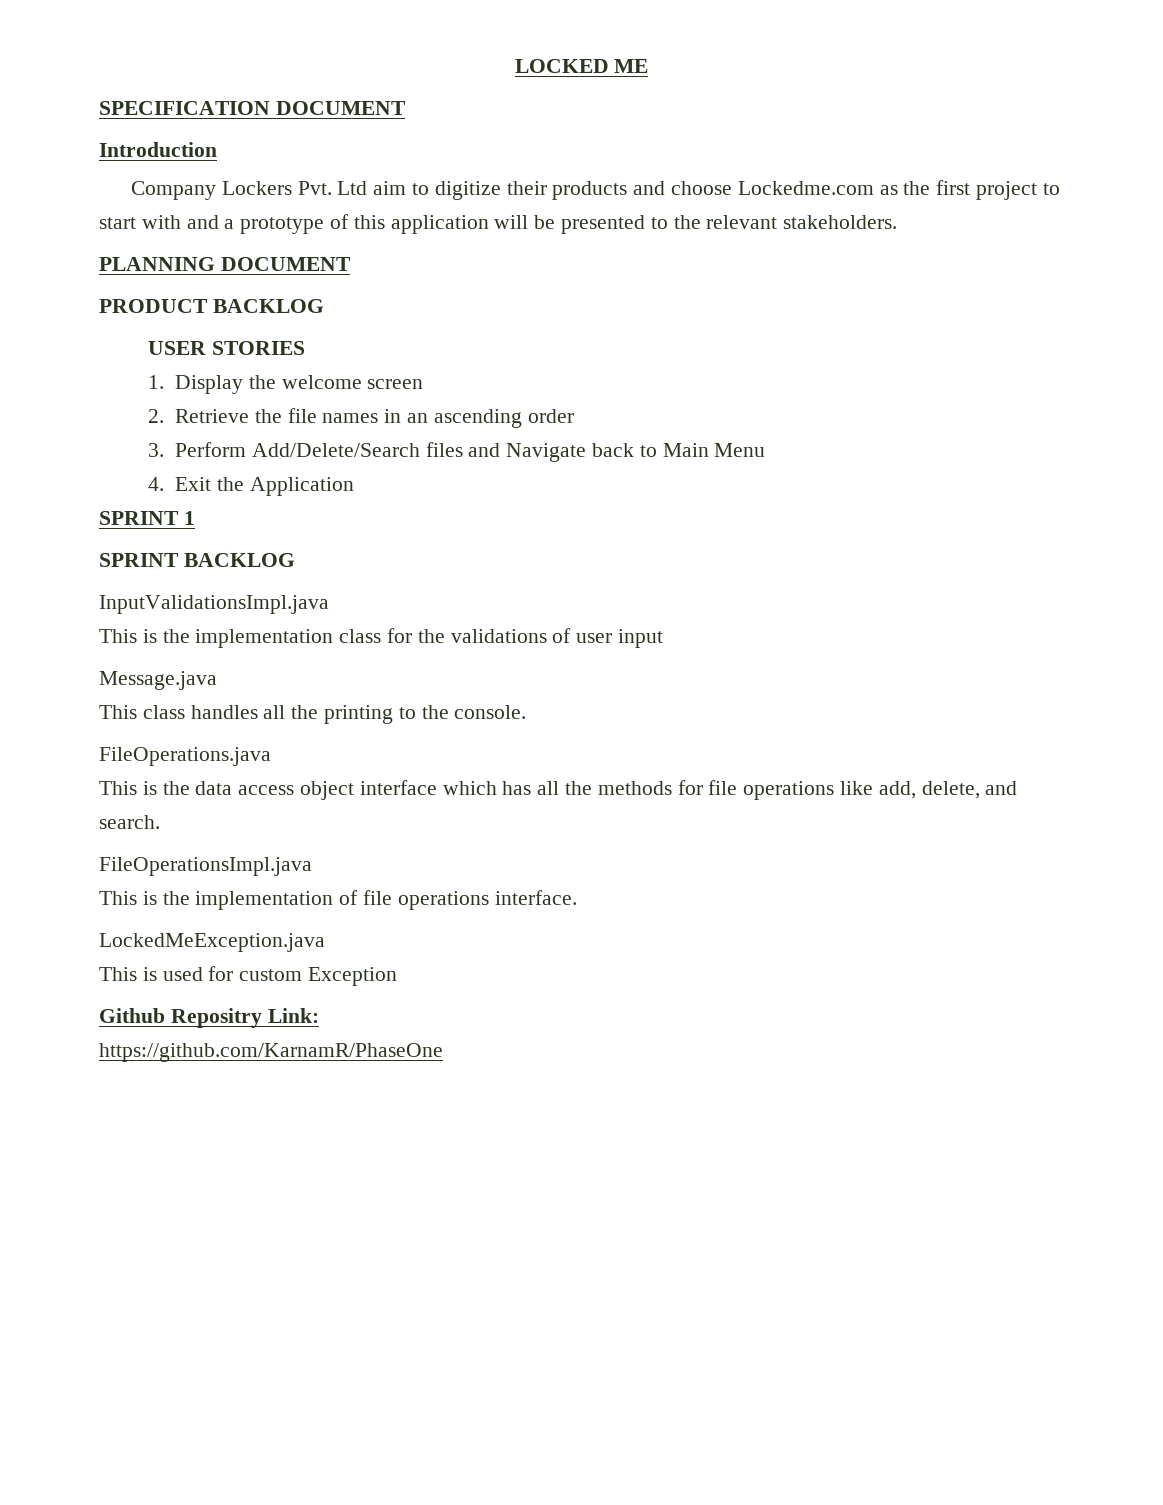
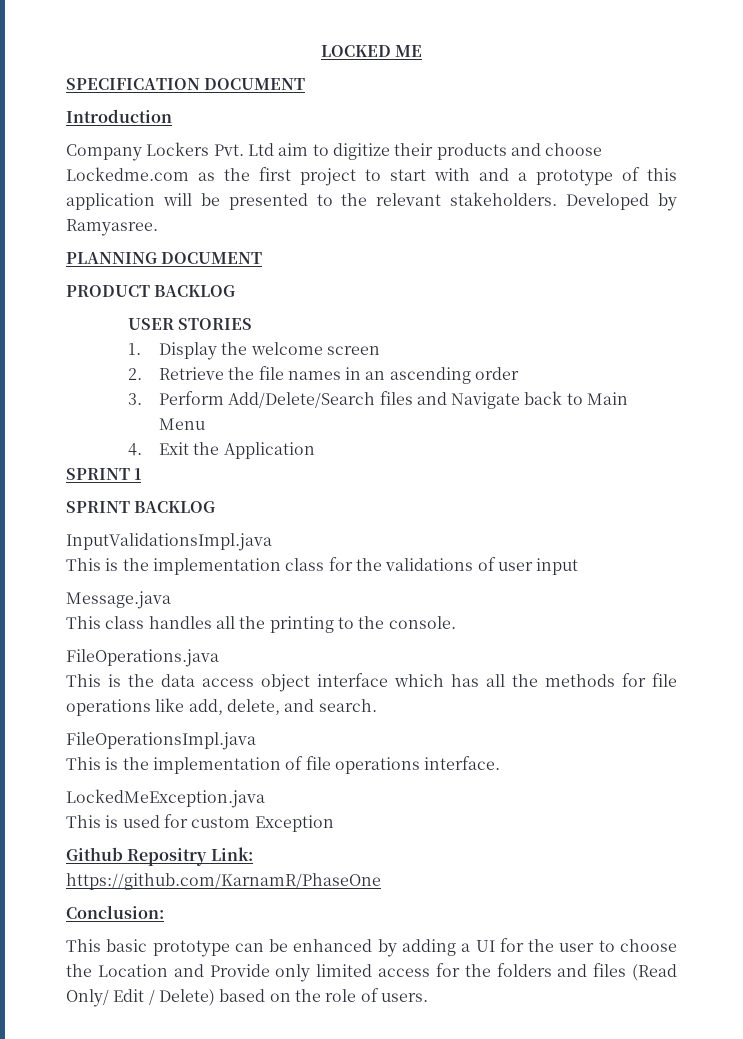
+ Developed by Ramyasree.
+ Conclusion:
+ This basic prototype can be enhanced by adding a UI for the user to choose the Location and Provide only limited access for the folders and files (Read Only/ Edit / Delete) based on the role of users.

